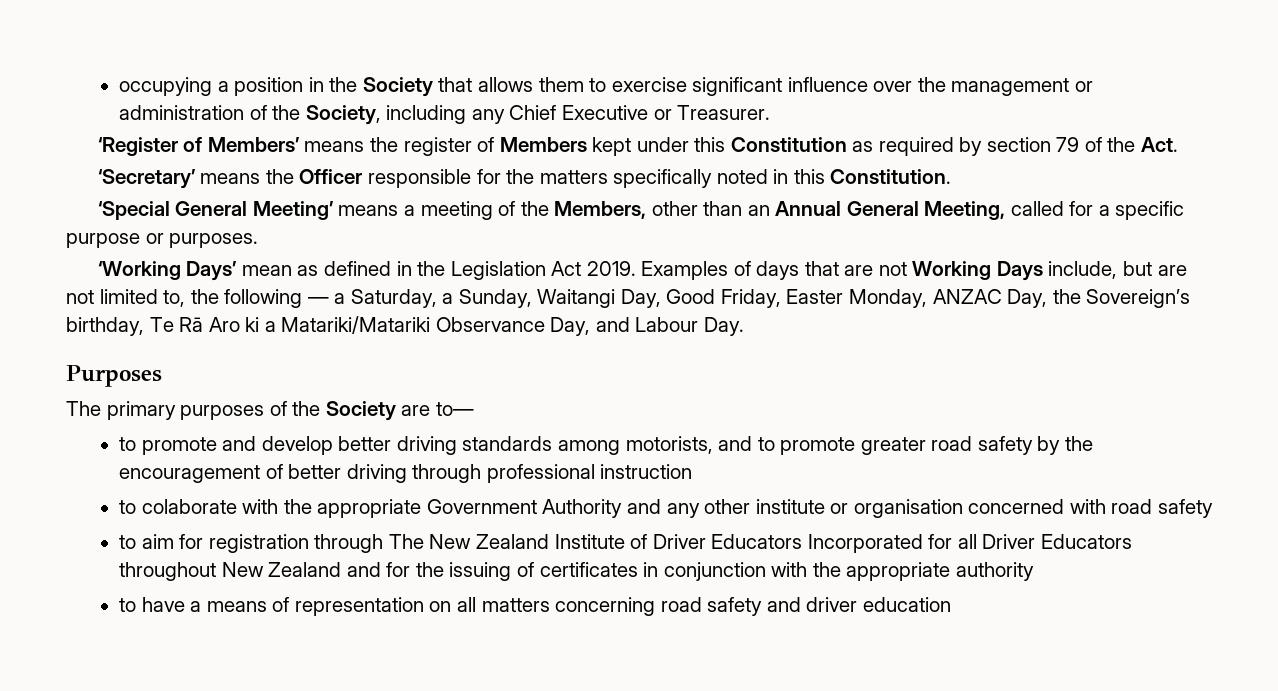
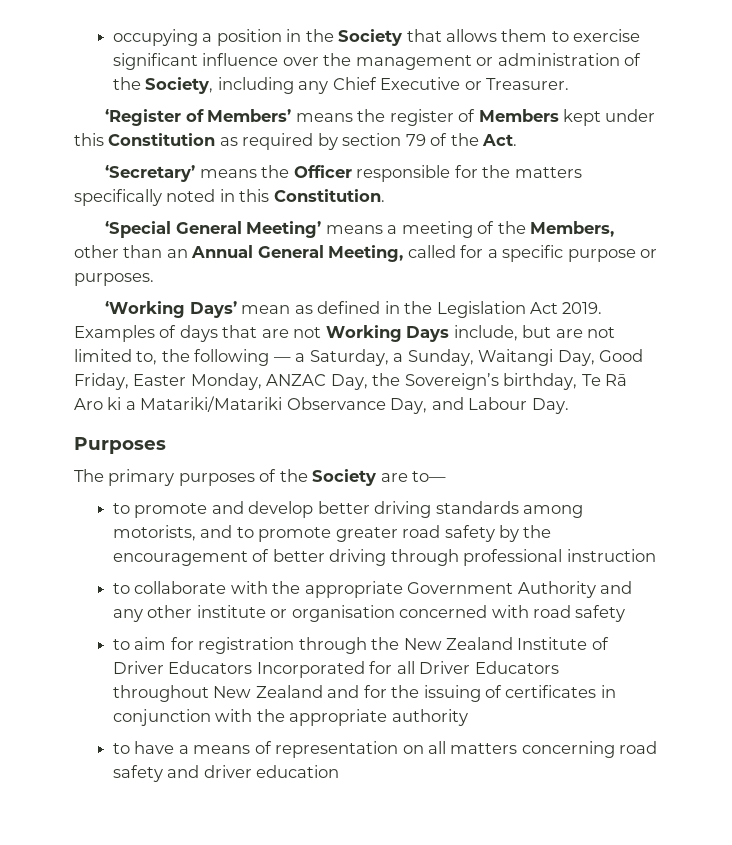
- to colaborate with the appropriate Government Authority and any other institute or organisation concerned with road safety
+ to collaborate with the appropriate Government Authority and any other institute or organisation concerned with road safety
- to aim for registration through The New Zealand Institute of Driver Educators Incorporated for all Driver Educators throughout New Zealand and for the issuing of certificates in conjunction with the appropriate authority
+ to aim for registration through the New Zealand Institute of Driver Educators Incorporated for all Driver Educators throughout New Zealand and for the issuing of certificates in conjunction with the appropriate authority

